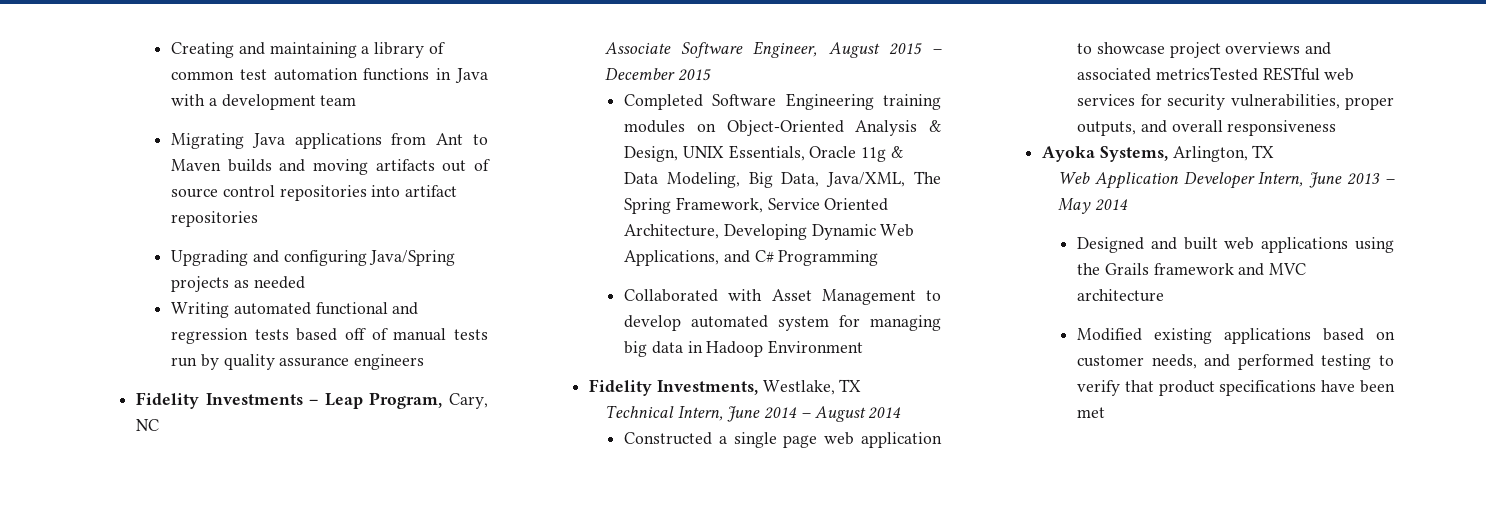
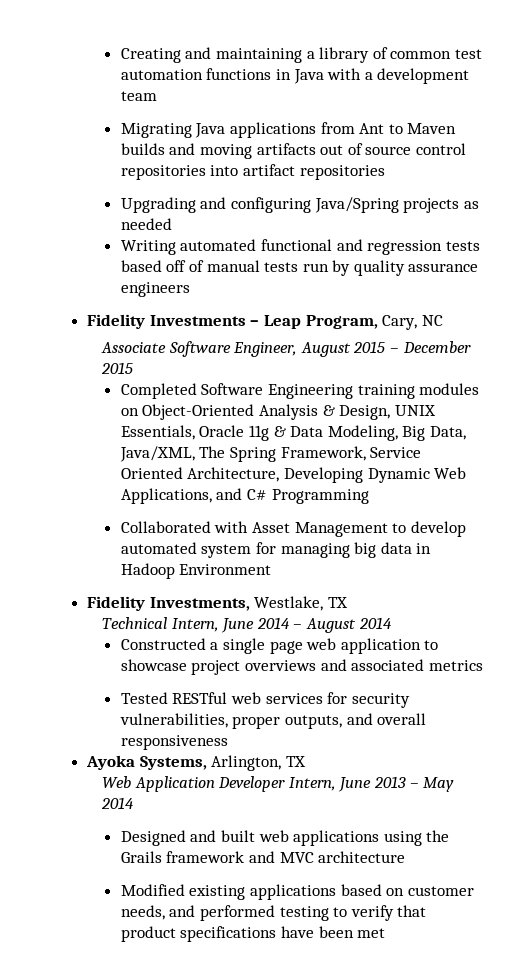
- Constructed a single page web application to showcase project overviews and associated metricsTested RESTful web services for security vulnerabilities, proper outputs, and overall responsiveness
+ Constructed a single page web application to showcase project overviews and associated metrics
+ Tested RESTful web services for security vulnerabilities, proper outputs, and overall responsiveness

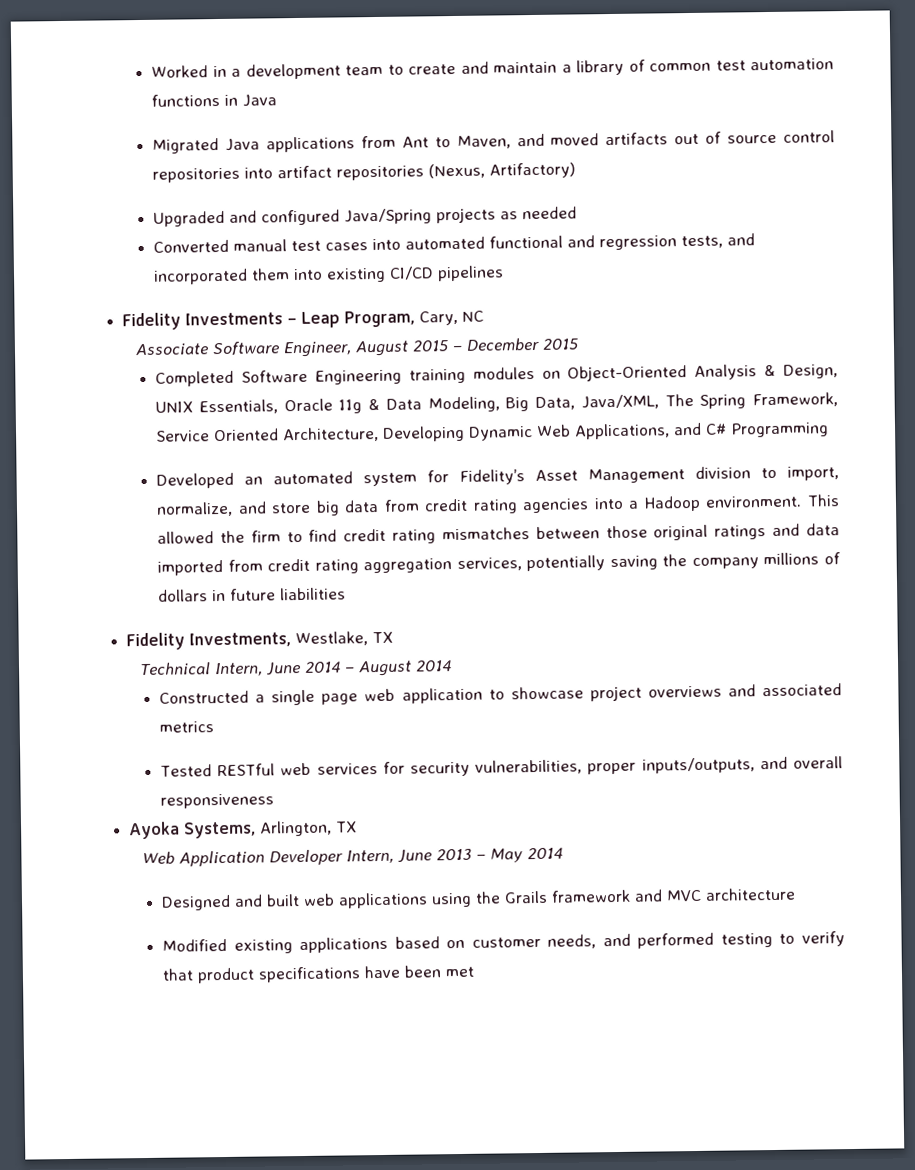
- Creating and maintaining a library of common test automation functions in Java with a development team
- Migrating Java applications from Ant to Maven builds and moving artifacts out of source control repositories into artifact repositories
- Upgrading and configuring Java/Spring projects as needed
+ Worked in a development team to create and maintain a library of common test automation functions in Java
+ Migrated Java applications from Ant to Maven, and moved artifacts out of source control repositories into artifact repositories (Nexus, Artifactory)
+ Upgraded and configured Java/Spring projects as needed
- Writing automated functional and regression tests based off of manual tests run by quality assurance engineers
+ Converted manual test cases into automated functional and regression tests, and incorporated them into existing CI/CD pipelines
- Collaborated with Asset Management to develop automated system for managing big data in Hadoop Environment
+ Developed an automated system for Fidelity’s Asset Management division to import, normalize, and store big data from credit rating agencies into a Hadoop environment. This allowed the firm to find credit rating mismatches between those original ratings and data imported from credit rating aggregation services, potentially saving the company millions of dollars in future liabilities
- Tested RESTful web services for security vulnerabilities, proper outputs, and overall responsiveness
+ Tested RESTful web services for security vulnerabilities, proper inputs/outputs, and overall responsiveness

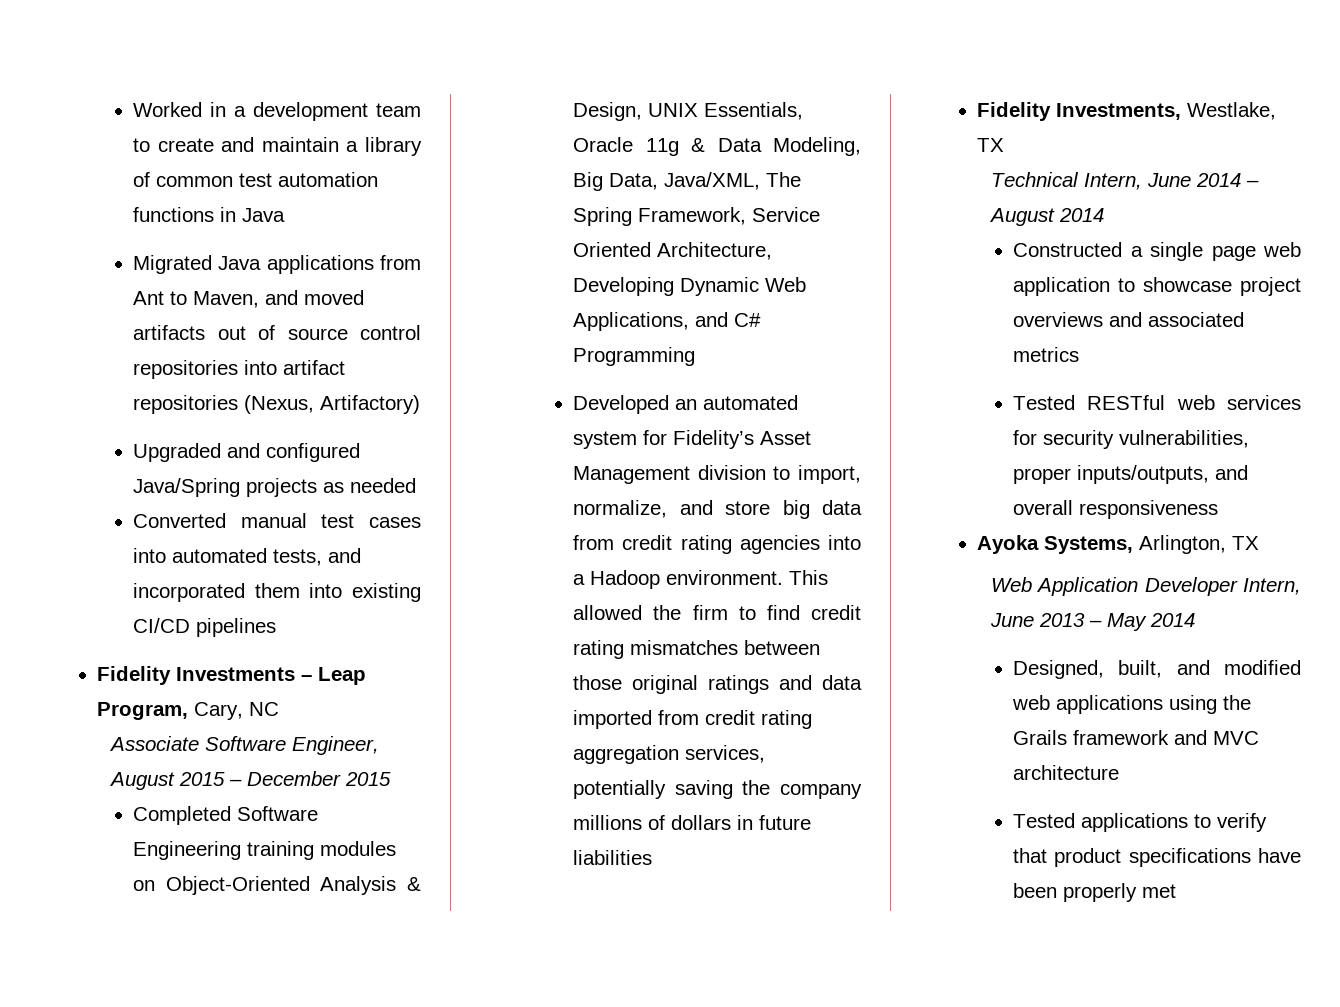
- Converted manual test cases into automated functional and regression tests, and incorporated them into existing CI/CD pipelines
+ Converted manual test cases into automated tests, and incorporated them into existing CI/CD pipelines
- Designed and built web applications using the Grails framework and MVC architecture
+ Designed, built, and modified web applications using the Grails framework and MVC architecture
- Modified existing applications based on customer needs, and performed testing to verify that product specifications have been met
+ Tested applications to verify that product specifications have been properly met

